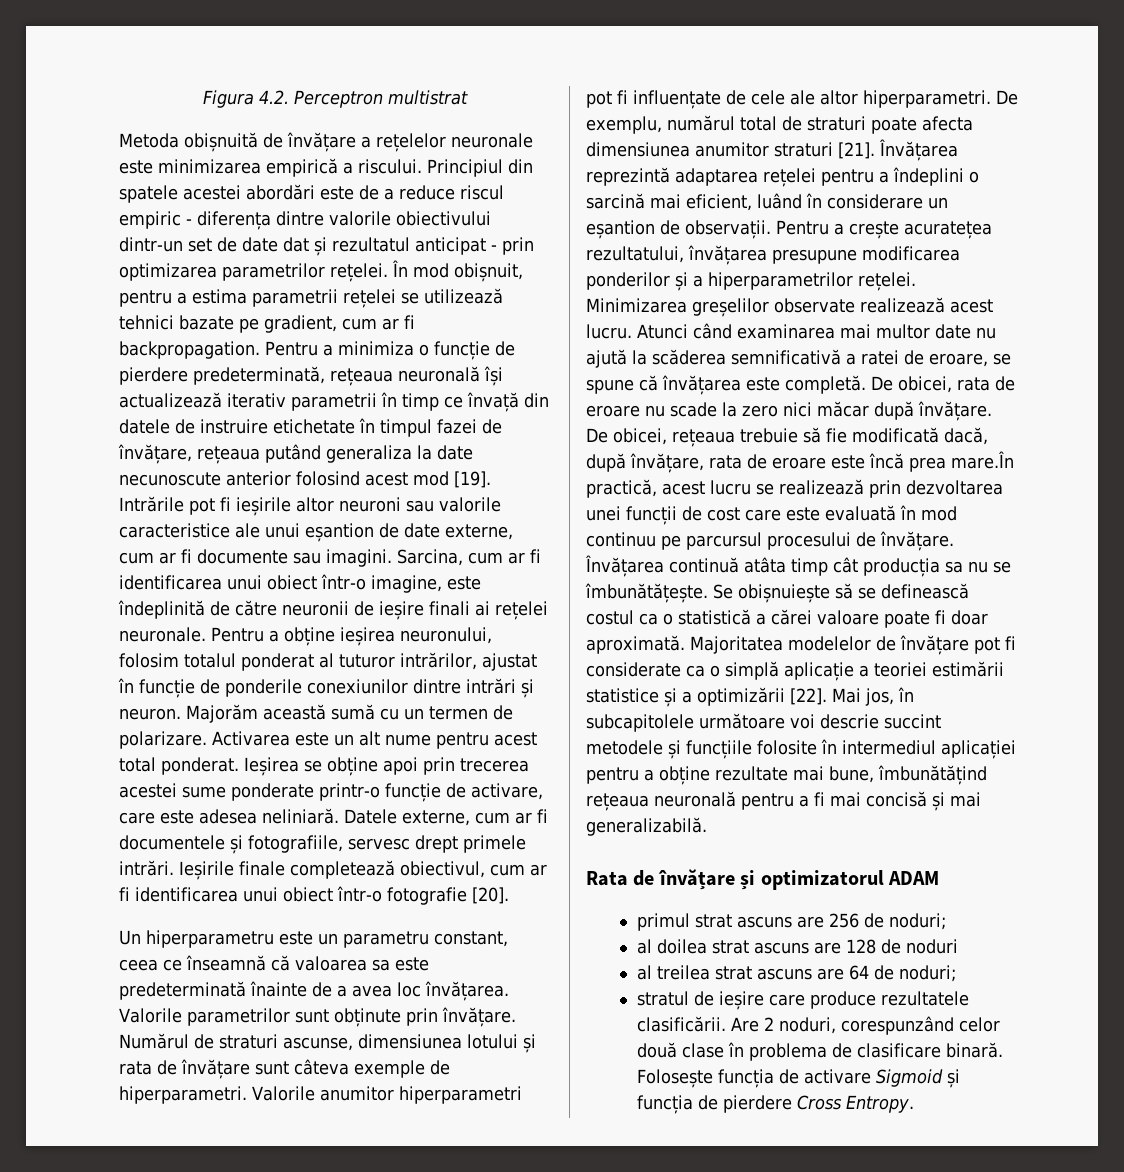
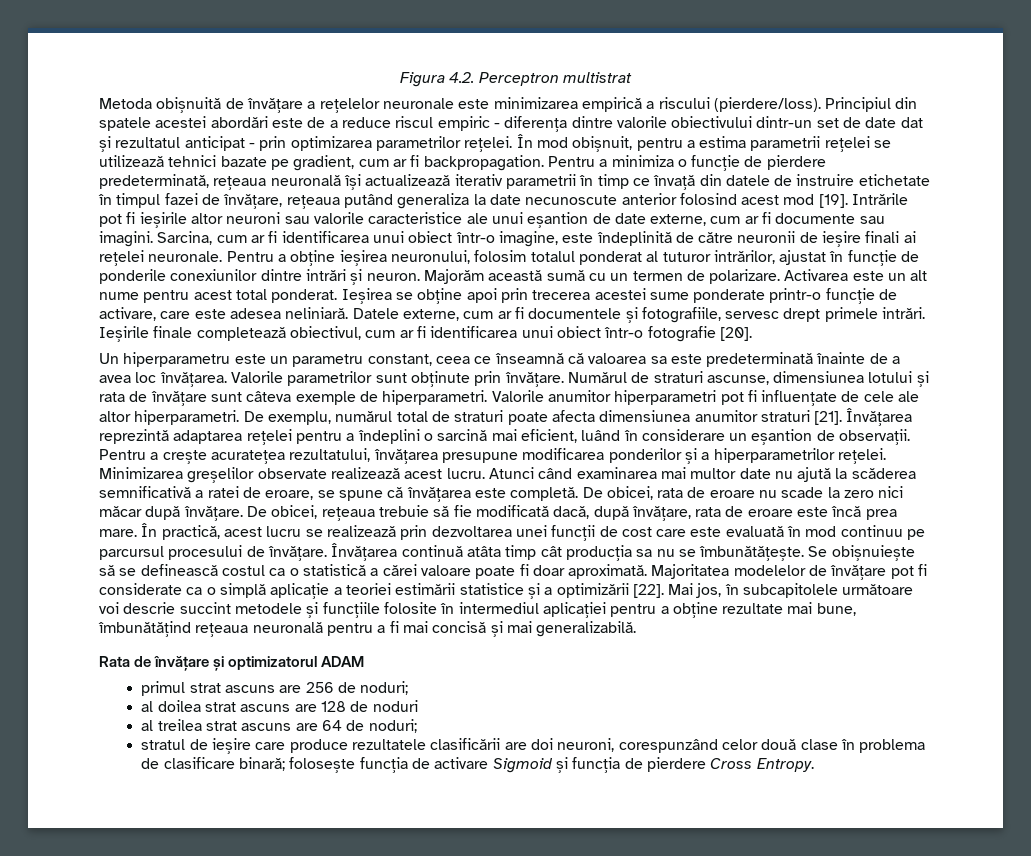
- Metoda obișnuită de învățare a rețelelor neuronale este minimizarea empirică a riscului.
+ Metoda obișnuită de învățare a rețelelor neuronale este minimizarea empirică a riscului (pierdere/loss).
- De obicei, rețeaua trebuie să fie modificată dacă, după învățare, rata de eroare este încă prea mare.În practică, acest lucru se realizează prin dezvoltarea unei funcții de cost care este evaluată în mod continuu pe parcursul procesului de învățare.
+ De obicei, rețeaua trebuie să fie modificată dacă, după învățare, rata de eroare este încă prea mare. În practică, acest lucru se realizează prin dezvoltarea unei funcții de cost care este evaluată în mod continuu pe parcursul procesului de învățare.
- stratul de ieșire care produce rezultatele clasificării. Are 2 noduri, corespunzând celor două clase în problema de clasificare binară. Folosește funcția de activare Sigmoid și funcția de pierdere Cross Entropy.
+ stratul de ieșire care produce rezultatele clasificării are doi neuroni, corespunzând celor două clase în problema de clasificare binară; folosește funcția de activare Sigmoid și funcția de pierdere Cross Entropy.

